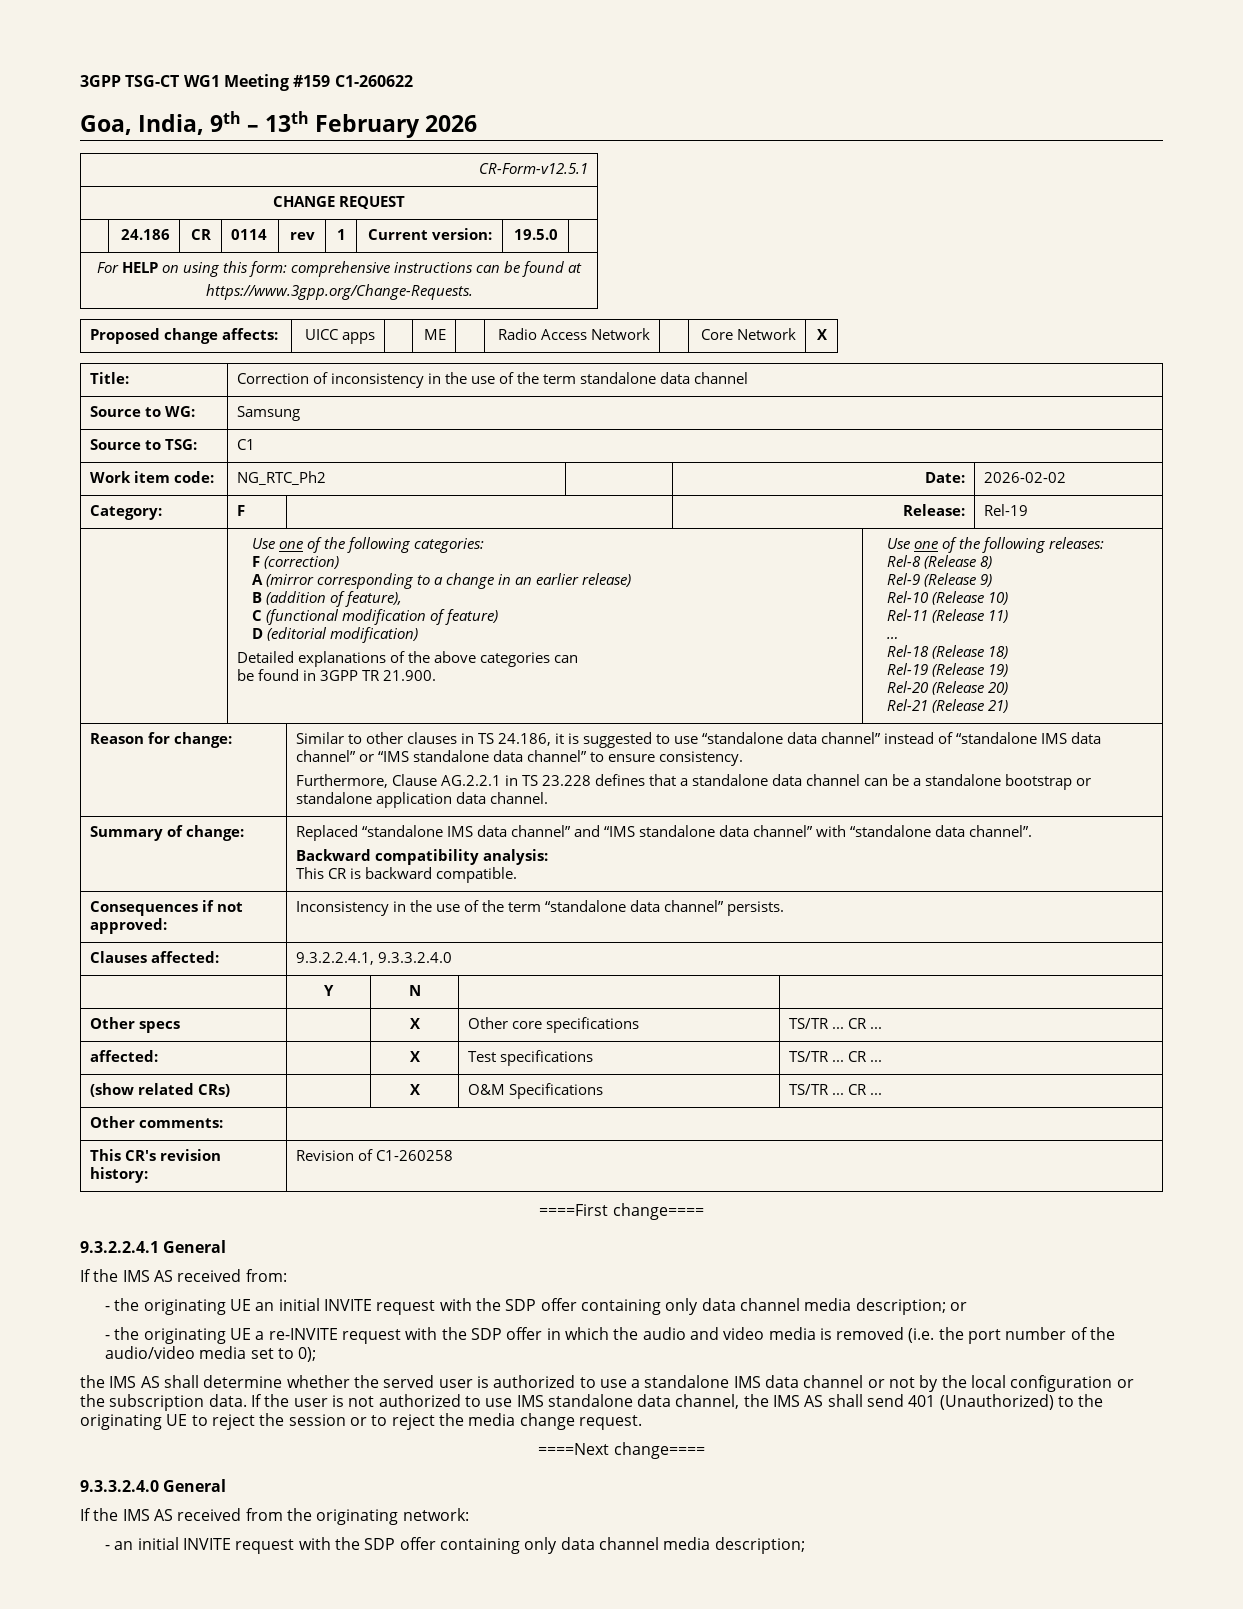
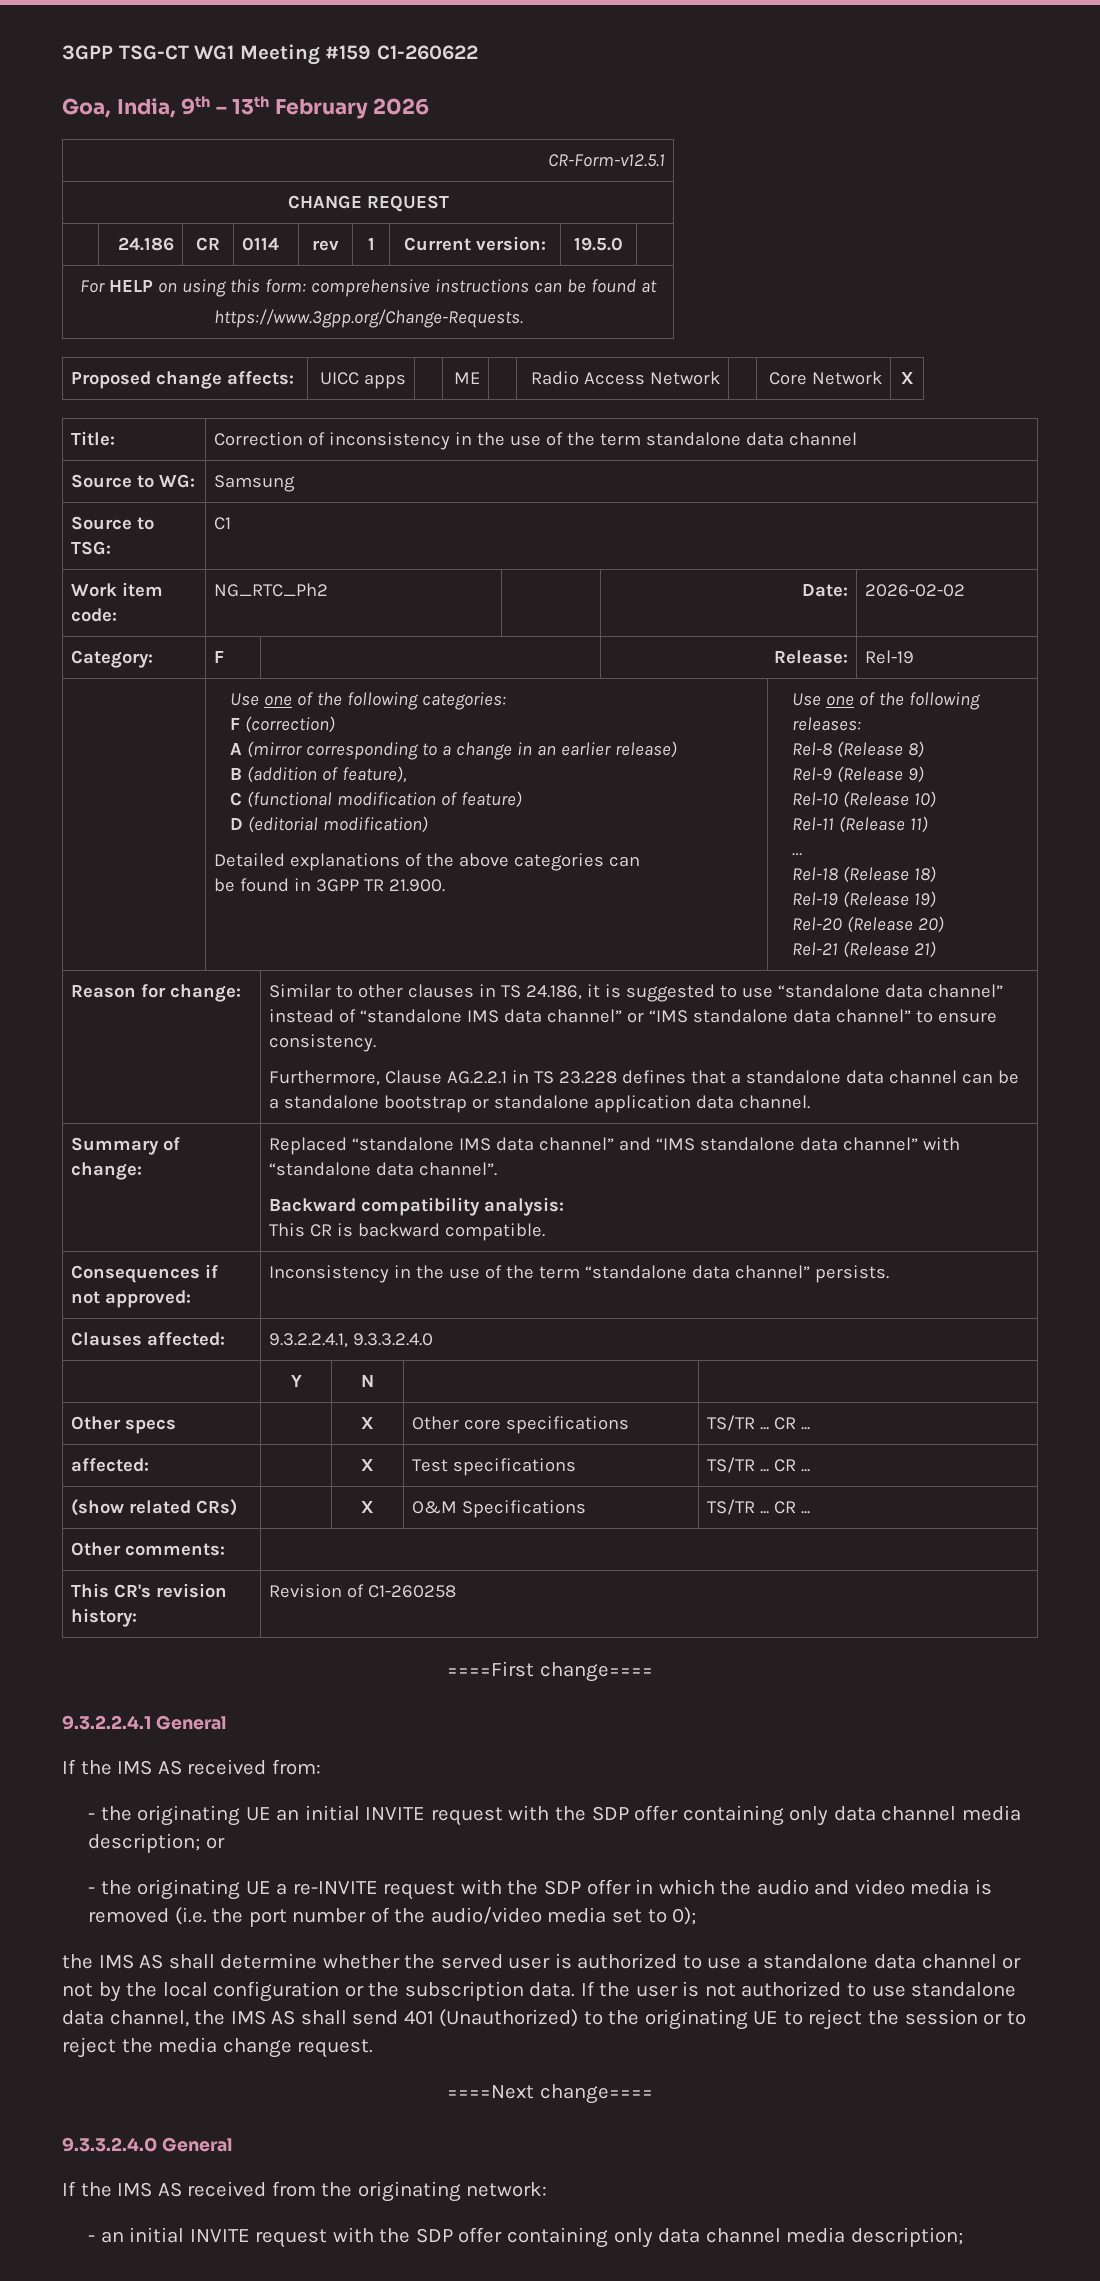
- the IMS AS shall determine whether the served user is authorized to use a standalone IMS data channel or not by the local configuration or the subscription data.
+ the IMS AS shall determine whether the served user is authorized to use a standalone data channel or not by the local configuration or the subscription data.
- If the user is not authorized to use IMS standalone data channel, the IMS AS shall send 401 (Unauthorized) to the originating UE to reject the session or to reject the media change request.
+ If the user is not authorized to use standalone data channel, the IMS AS shall send 401 (Unauthorized) to the originating UE to reject the session or to reject the media change request.

